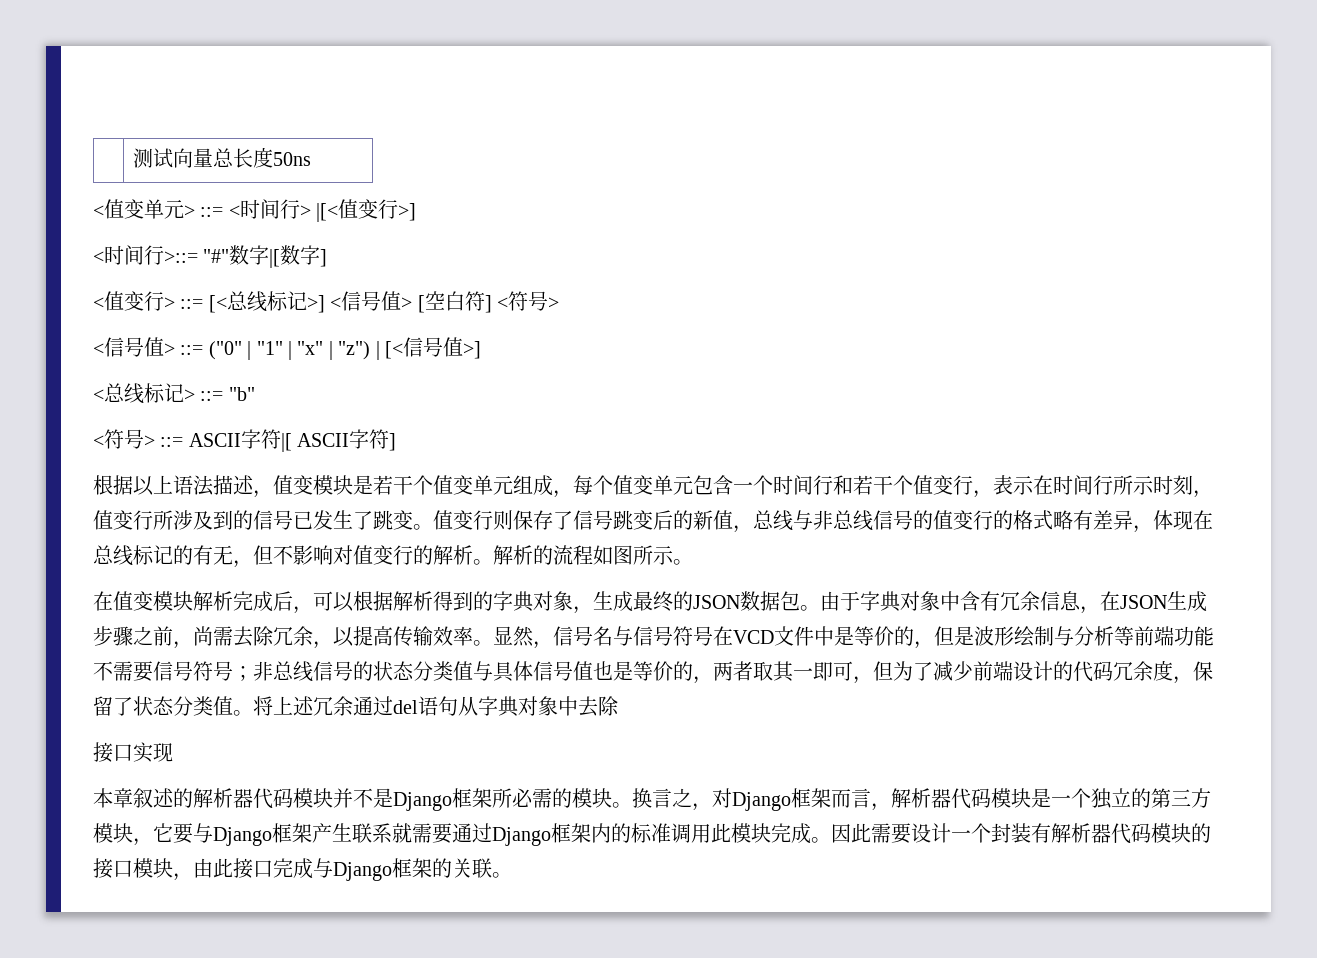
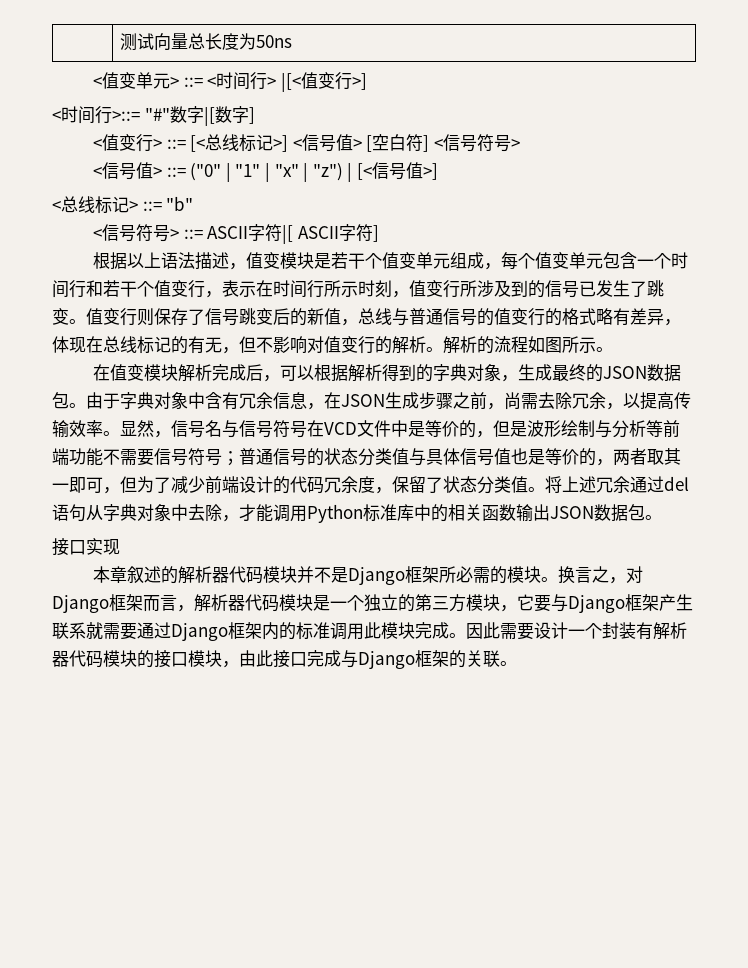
- | 测试向量总长度50ns
+ | 测试向量总长度为50ns
- <值变行> ::= [<总线标记>] <信号值> [空白符] <符号>
+ <值变行> ::= [<总线标记>] <信号值> [空白符] <信号符号>
- <符号> ::= ASCII字符|[ ASCII字符]
+ <信号符号> ::= ASCII字符|[ ASCII字符]
- 值变行则保存了信号跳变后的新值，总线与非总线信号的值变行的格式略有差异，体现在总线标记的有无，但不影响对值变行的解析。
+ 值变行则保存了信号跳变后的新值，总线与普通信号的值变行的格式略有差异，体现在总线标记的有无，但不影响对值变行的解析。
- 显然，信号名与信号符号在VCD文件中是等价的，但是波形绘制与分析等前端功能不需要信号符号；非总线信号的状态分类值与具体信号值也是等价的，两者取其一即可，但为了减少前端设计的代码冗余度，保留了状态分类值。
+ 显然，信号名与信号符号在VCD文件中是等价的，但是波形绘制与分析等前端功能不需要信号符号；普通信号的状态分类值与具体信号值也是等价的，两者取其一即可，但为了减少前端设计的代码冗余度，保留了状态分类值。
- 将上述冗余通过del语句从字典对象中去除
+ 将上述冗余通过del语句从字典对象中去除，才能调用Python标准库中的相关函数输出JSON数据包。

